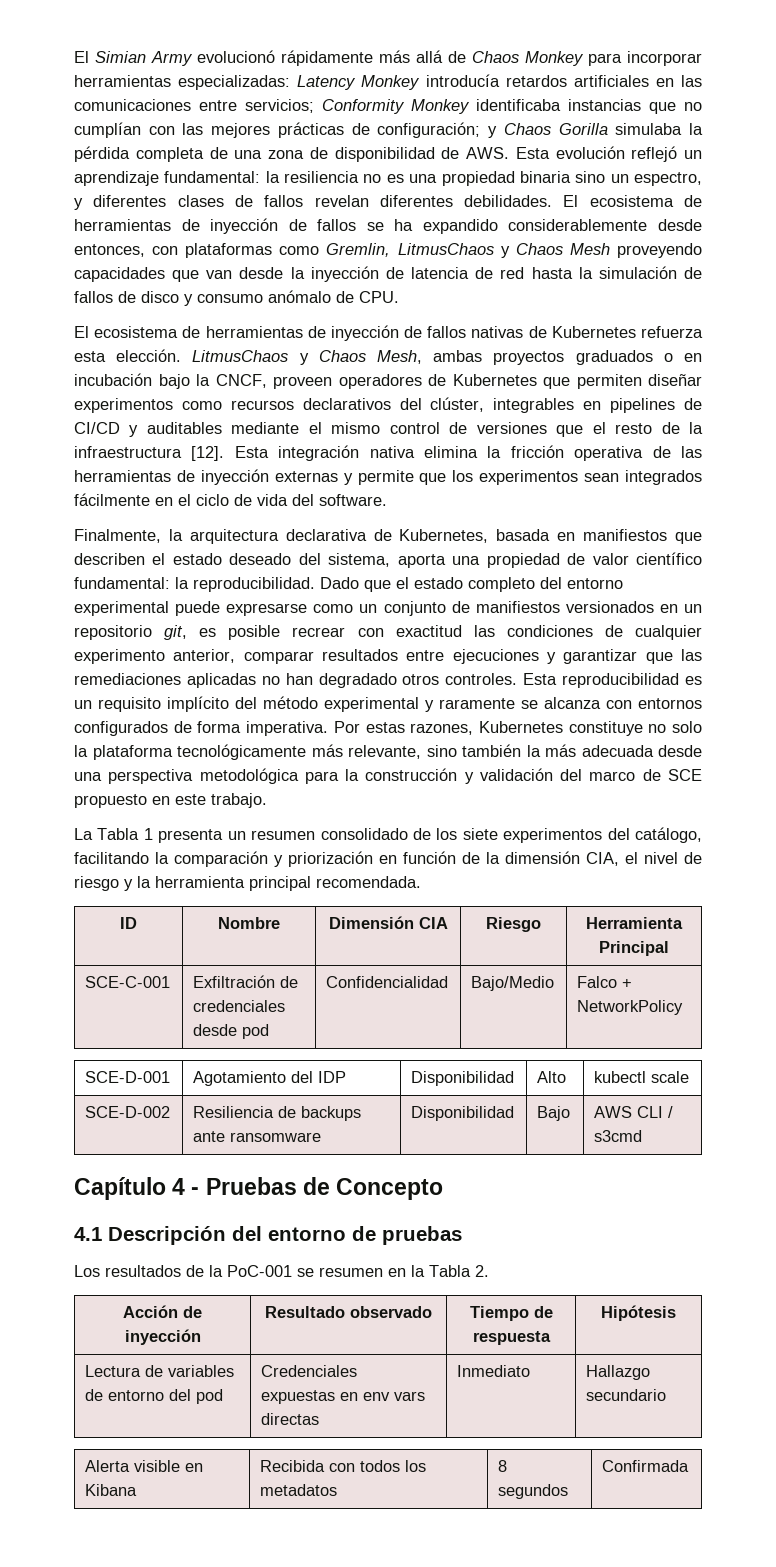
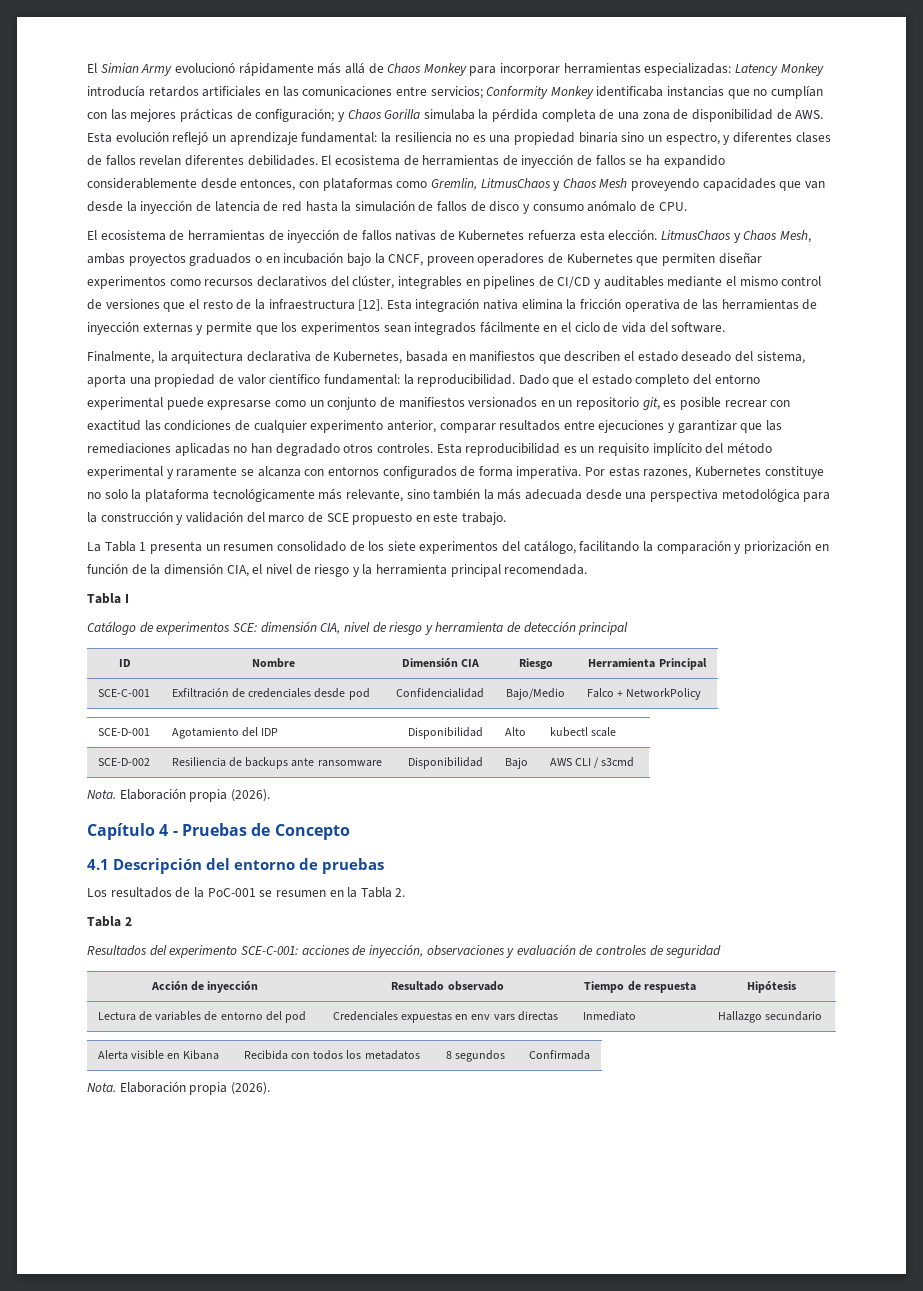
  La Tabla 1 presenta un resumen consolidado de los siete experimentos del catálogo, facilitando la comparación y priorización en función de la dimensión CIA, el nivel de riesgo y la herramienta principal recomendada.
+ Tabla I
+ Catálogo de experimentos SCE: dimensión CIA, nivel de riesgo y herramienta de detección principal
  SCE-D-002 | Resiliencia de backups ante ransomware | Disponibilidad | Bajo | AWS CLI / s3cmd
+ Nota. Elaboración propia (2026).
+ Tabla 2
+ Resultados del experimento SCE-C-001: acciones de inyección, observaciones y evaluación de controles de seguridad
  Alerta visible en Kibana | Recibida con todos los metadatos | 8 segundos | Confirmada
+ Nota. Elaboración propia (2026).

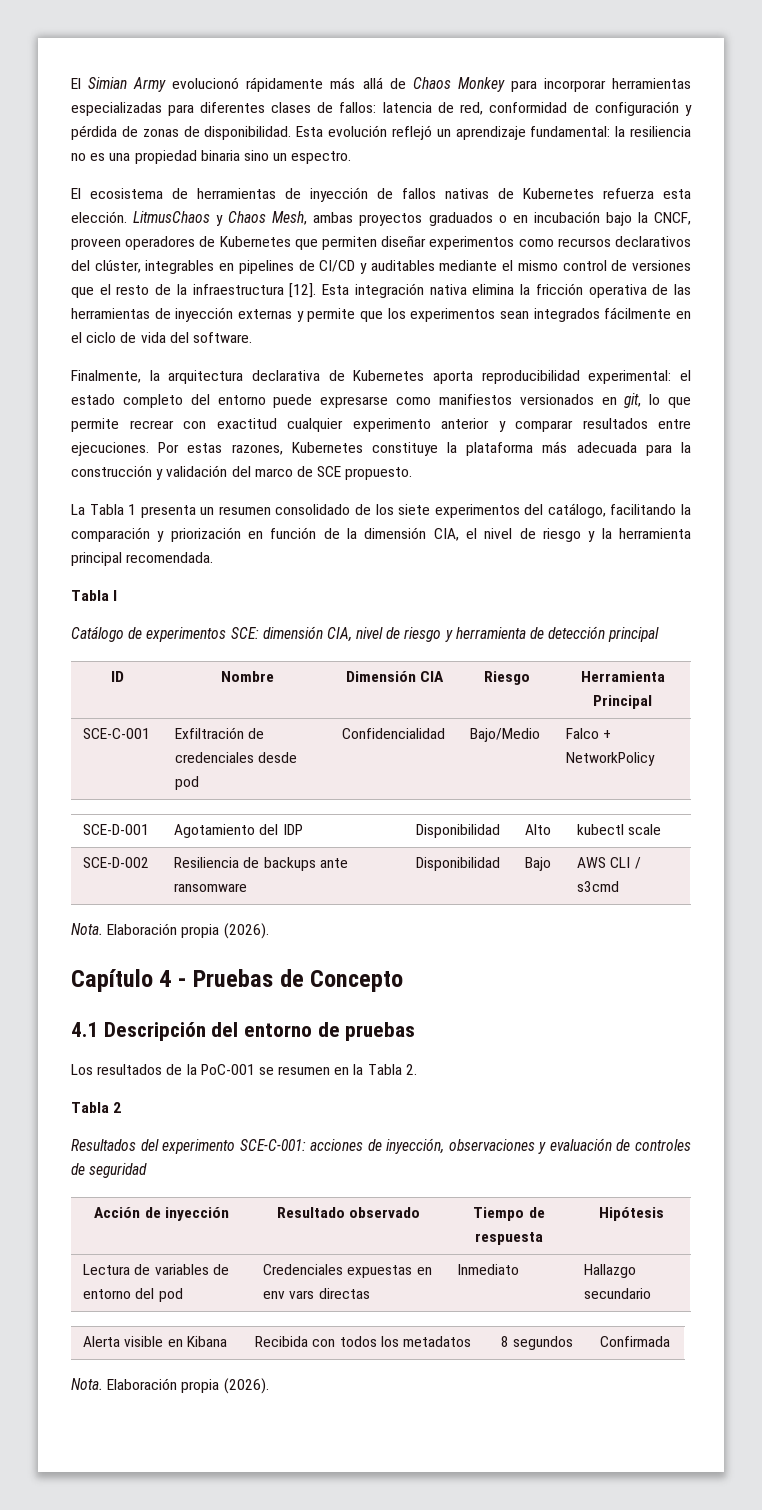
- El Simian Army evolucionó rápidamente más allá de Chaos Monkey para incorporar herramientas especializadas: Latency Monkey introducía retardos artificiales en las comunicaciones entre servicios; Conformity Monkey identificaba instancias que no cumplían con las mejores prácticas de configuración; y Chaos Gorilla simulaba la pérdida completa de una zona de disponibilidad de AWS. Esta evolución reflejó un aprendizaje fundamental: la resiliencia no es una propiedad binaria sino un espectro, y diferentes clases de fallos revelan diferentes debilidades. El ecosistema de herramientas de inyección de fallos se ha expandido considerablemente desde entonces, con plataformas como Gremlin, LitmusChaos y Chaos Mesh proveyendo capacidades que van desde la inyección de latencia de red hasta la simulación de fallos de disco y consumo anómalo de CPU.
+ El Simian Army evolucionó rápidamente más allá de Chaos Monkey para incorporar herramientas especializadas para diferentes clases de fallos: latencia de red, conformidad de configuración y pérdida de zonas de disponibilidad. Esta evolución reflejó un aprendizaje fundamental: la resiliencia no es una propiedad binaria sino un espectro.
- Finalmente, la arquitectura declarativa de Kubernetes, basada en manifiestos que describen el estado deseado del sistema, aporta una propiedad de valor científico fundamental: la reproducibilidad. Dado que el estado completo del entorno experimental puede expresarse como un conjunto de manifiestos versionados en un repositorio git, es posible recrear con exactitud las condiciones de cualquier experimento anterior, comparar resultados entre ejecuciones y garantizar que las remediaciones aplicadas no han degradado otros controles. Esta reproducibilidad es un requisito implícito del método experimental y raramente se alcanza con entornos configurados de forma imperativa.
+ Finalmente, la arquitectura declarativa de Kubernetes aporta reproducibilidad experimental: el estado completo del entorno puede expresarse como manifiestos versionados en git, lo que permite recrear con exactitud cualquier experimento anterior y comparar resultados entre ejecuciones.
- Por estas razones, Kubernetes constituye no solo la plataforma tecnológicamente más relevante, sino también la más adecuada desde una perspectiva metodológica para la construcción y validación del marco de SCE propuesto en este trabajo.
+ Por estas razones, Kubernetes constituye la plataforma más adecuada para la construcción y validación del marco de SCE propuesto.

